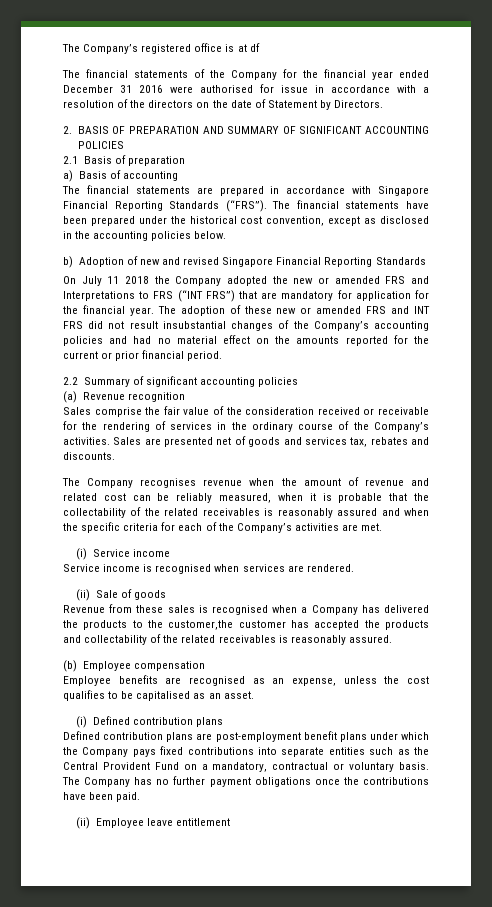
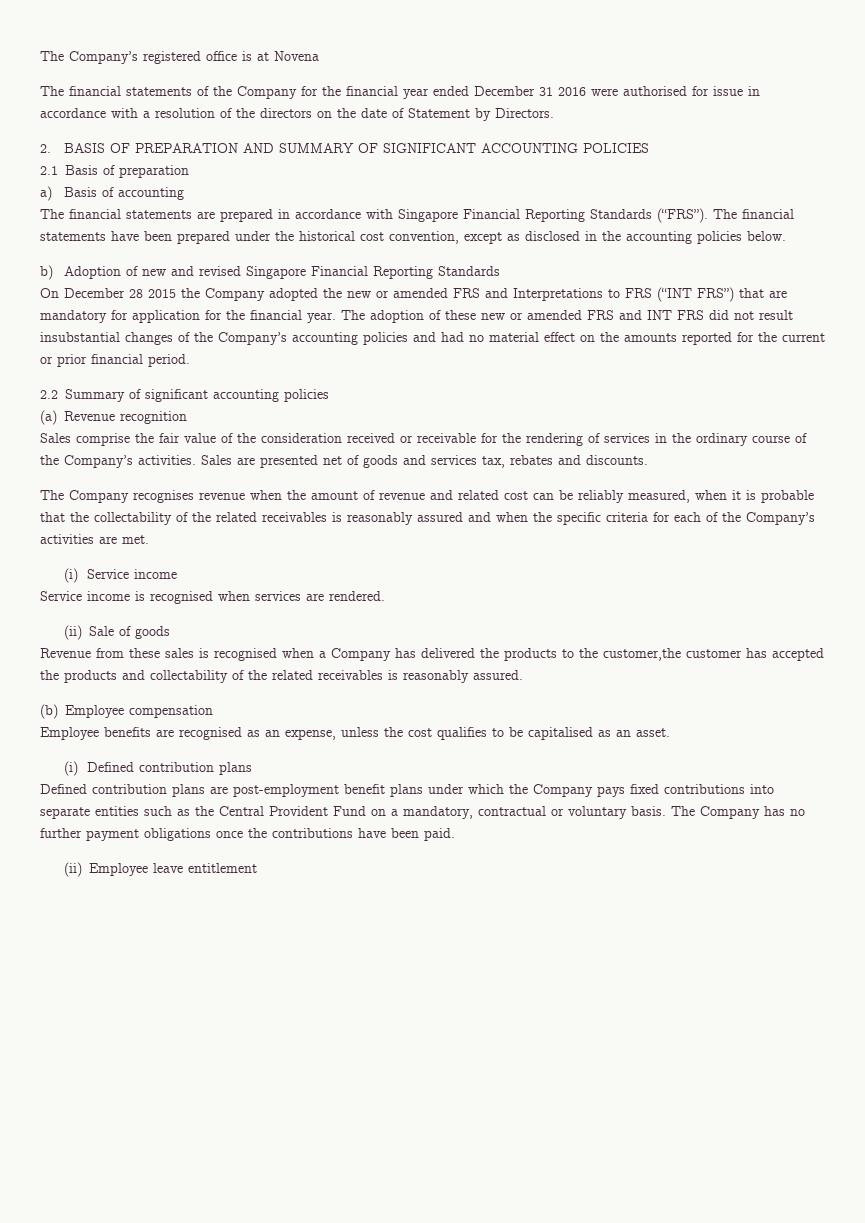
- The Company’s registered office is at df
+ The Company’s registered office is at Novena
- On July 11 2018 the Company adopted the new or amended FRS and Interpretations to FRS (“INT FRS”) that are mandatory for application for the financial year.
+ On December 28 2015 the Company adopted the new or amended FRS and Interpretations to FRS (“INT FRS”) that are mandatory for application for the financial year.

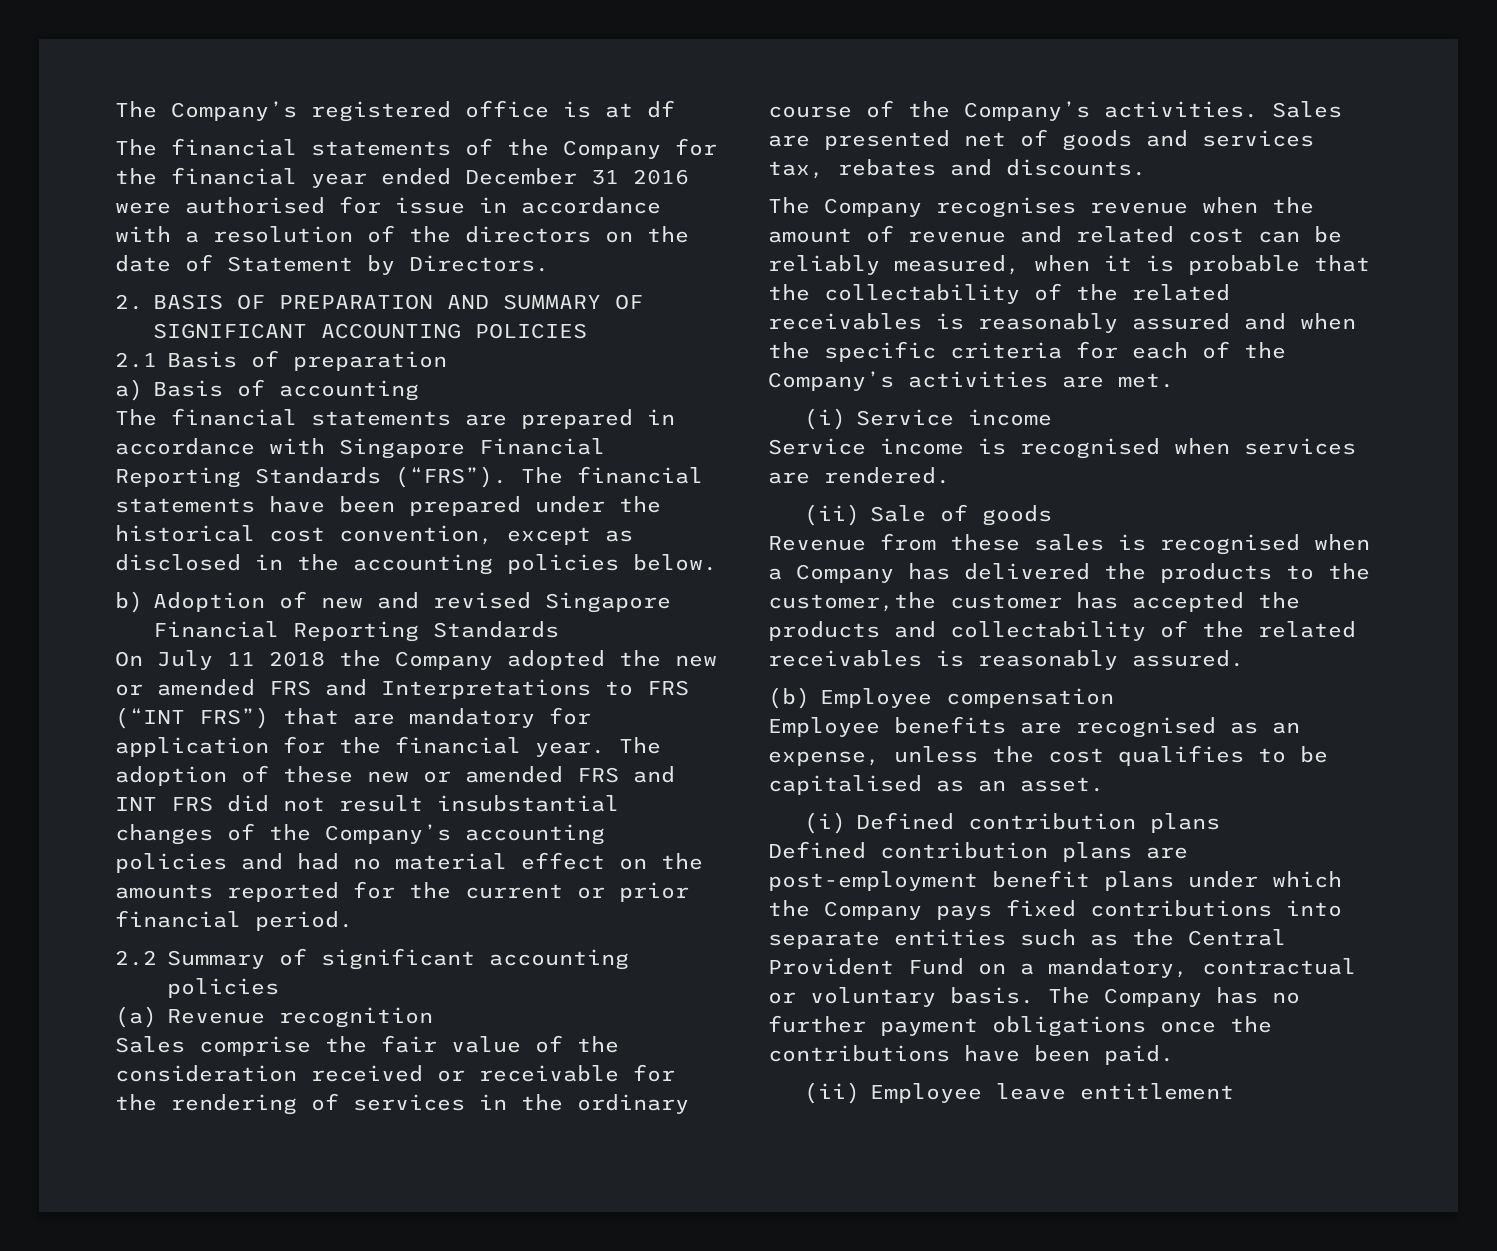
- The Company’s registered office is at Novena
+ The Company’s registered office is at df
- On December 28 2015 the Company adopted the new or amended FRS and Interpretations to FRS (“INT FRS”) that are mandatory for application for the financial year.
+ On July 11 2018 the Company adopted the new or amended FRS and Interpretations to FRS (“INT FRS”) that are mandatory for application for the financial year.

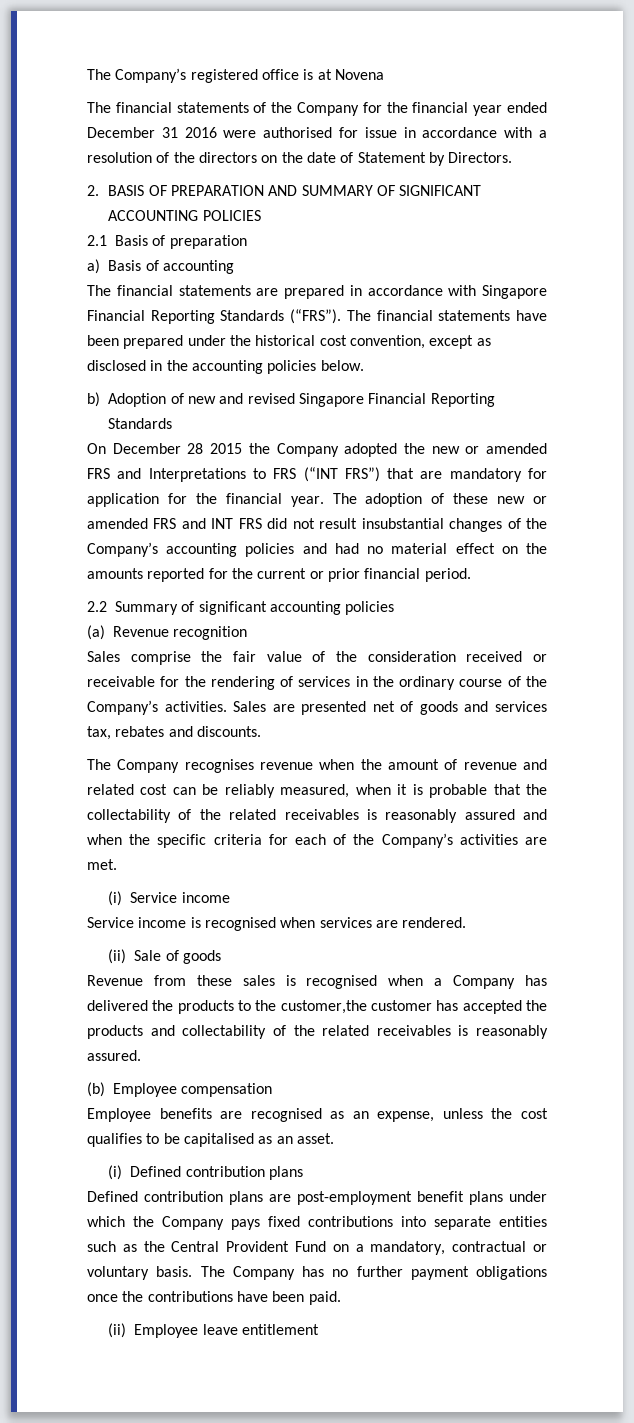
- The Company’s registered office is at df
+ The Company’s registered office is at Novena
- On July 11 2018 the Company adopted the new or amended FRS and Interpretations to FRS (“INT FRS”) that are mandatory for application for the financial year.
+ On December 28 2015 the Company adopted the new or amended FRS and Interpretations to FRS (“INT FRS”) that are mandatory for application for the financial year.

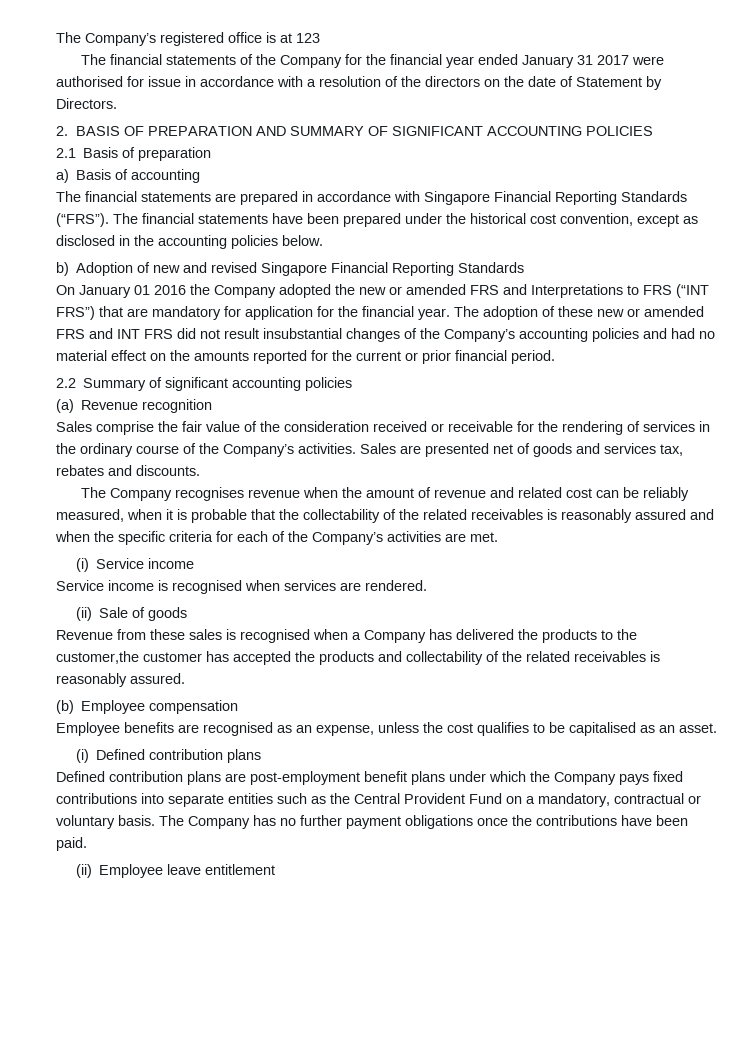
- The Company’s registered office is at Novena
+ The Company’s registered office is at 123
- The financial statements of the Company for the financial year ended December 31 2016 were authorised for issue in accordance with a resolution of the directors on the date of Statement by Directors.
+ The financial statements of the Company for the financial year ended January 31 2017 were authorised for issue in accordance with a resolution of the directors on the date of Statement by Directors.
- On December 28 2015 the Company adopted the new or amended FRS and Interpretations to FRS (“INT FRS”) that are mandatory for application for the financial year.
+ On January 01 2016 the Company adopted the new or amended FRS and Interpretations to FRS (“INT FRS”) that are mandatory for application for the financial year.

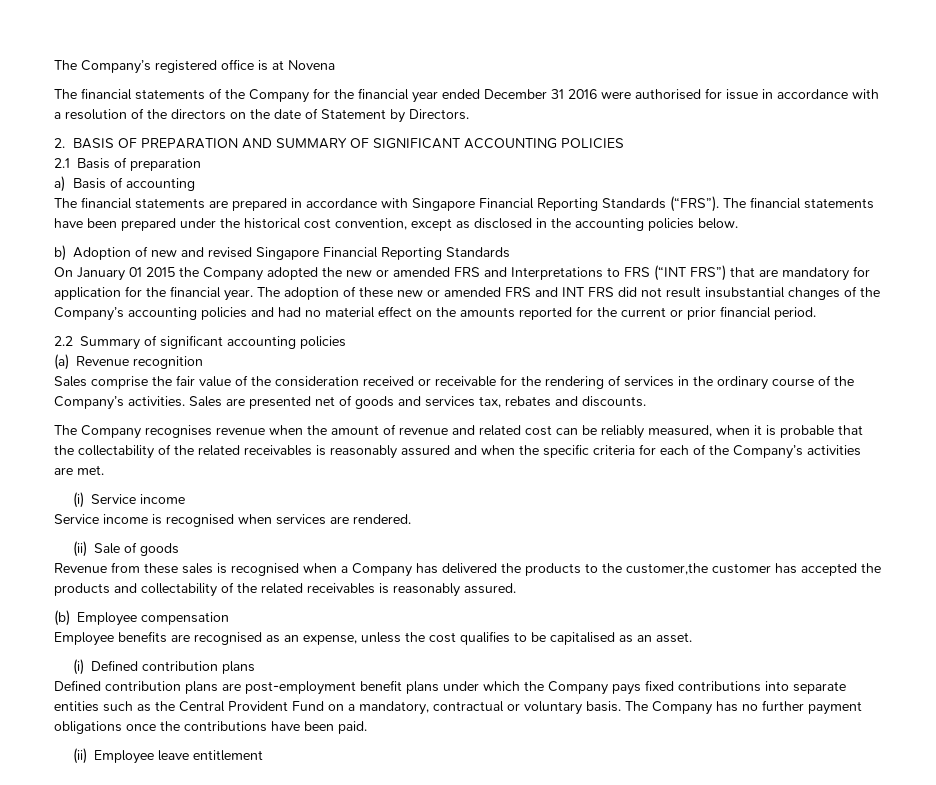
- The Company’s registered office is at 123
+ The Company’s registered office is at Novena
- The financial statements of the Company for the financial year ended January 31 2017 were authorised for issue in accordance with a resolution of the directors on the date of Statement by Directors.
+ The financial statements of the Company for the financial year ended December 31 2016 were authorised for issue in accordance with a resolution of the directors on the date of Statement by Directors.
- On January 01 2016 the Company adopted the new or amended FRS and Interpretations to FRS (“INT FRS”) that are mandatory for application for the financial year.
+ On January 01 2015 the Company adopted the new or amended FRS and Interpretations to FRS (“INT FRS”) that are mandatory for application for the financial year.

